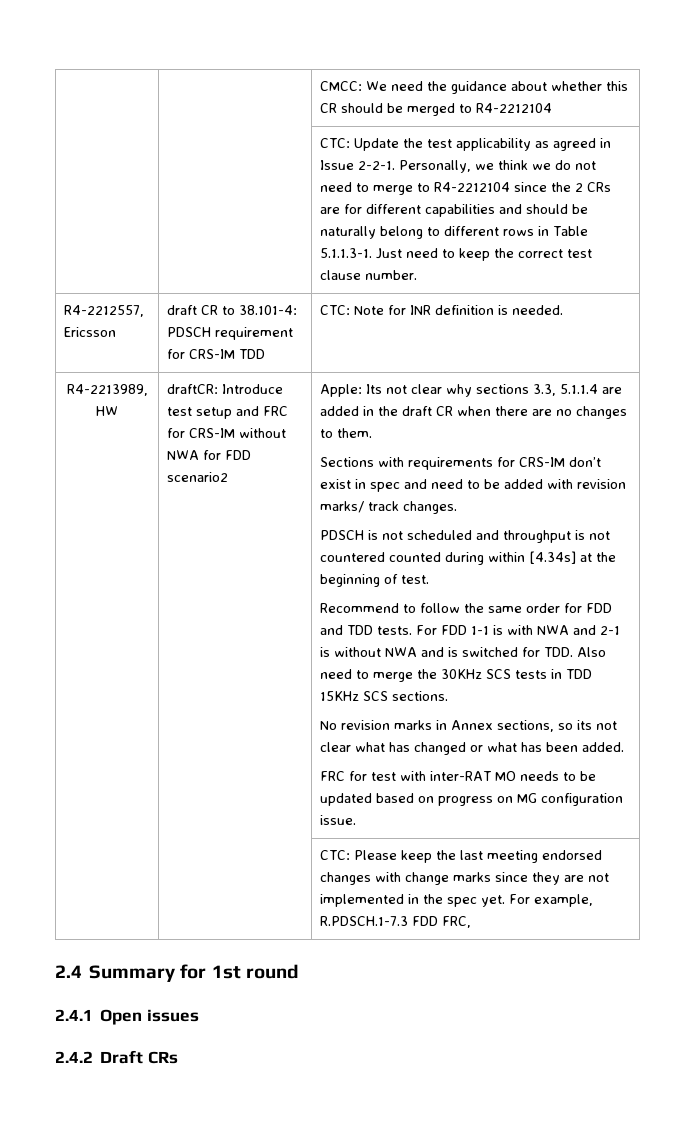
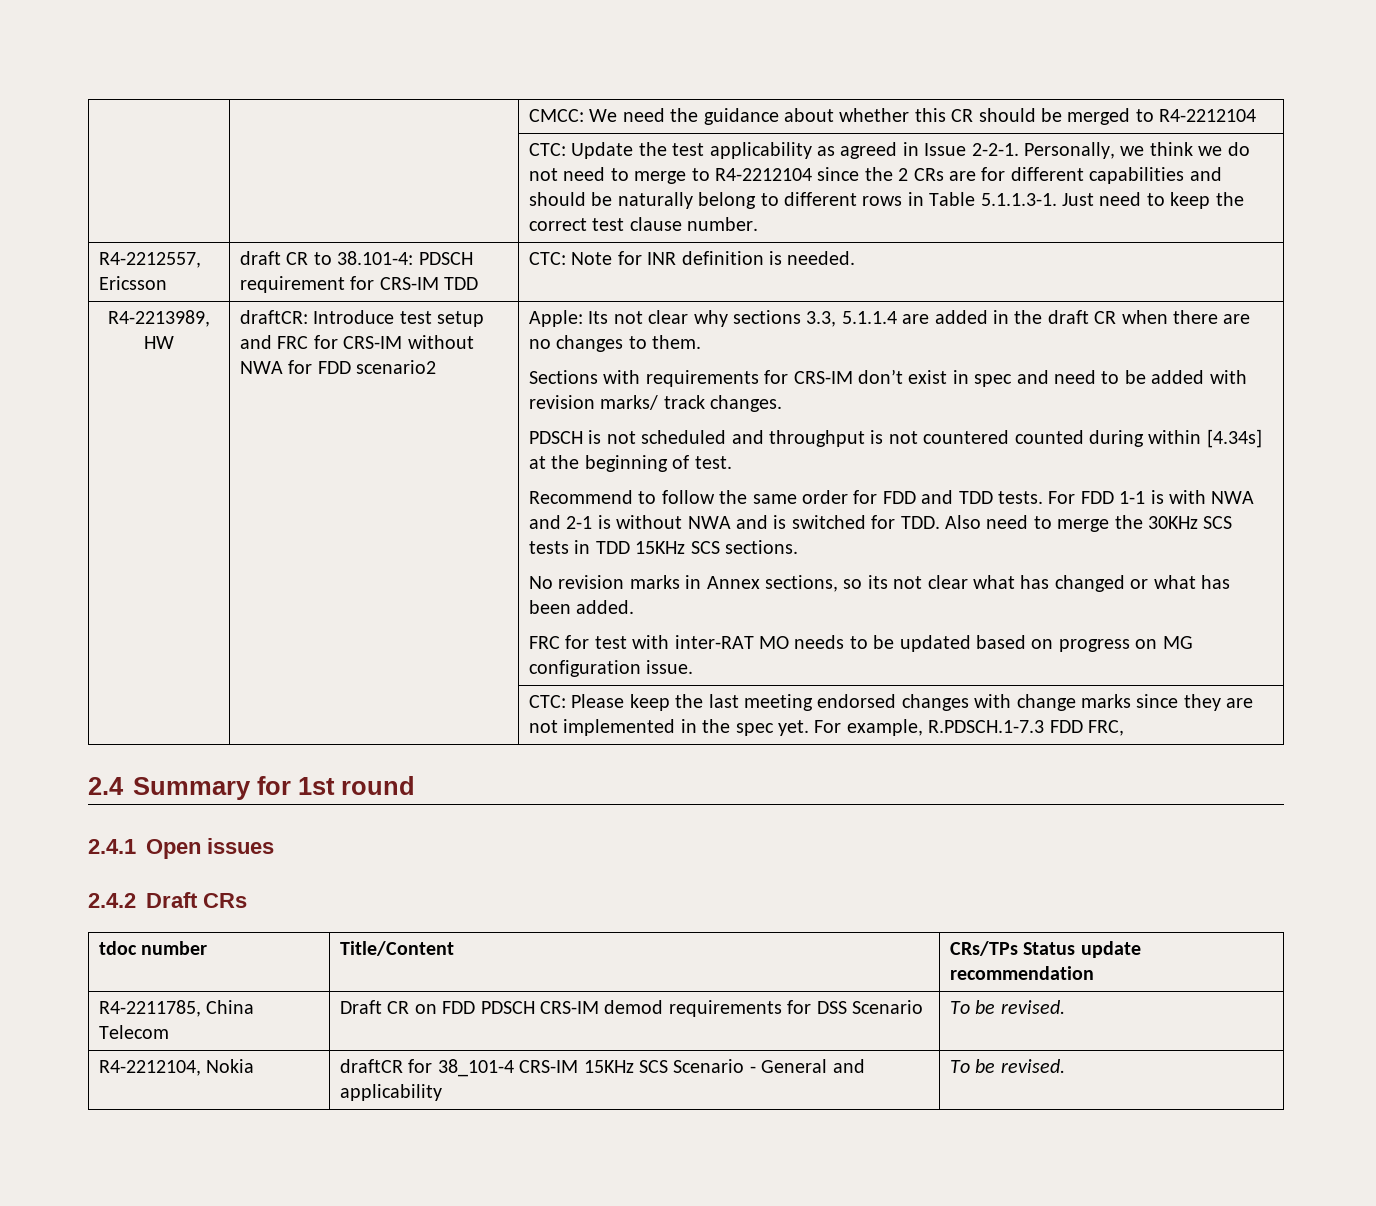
+ tdoc number | Title/Content | CRs/TPs Status update recommendation
+ R4-2211785, China Telecom | Draft CR on FDD PDSCH CRS-IM demod requirements for DSS Scenario | To be revised.
+ R4-2212104, Nokia | draftCR for 38_101-4 CRS-IM 15KHz SCS Scenario - General and applicability | To be revised.

